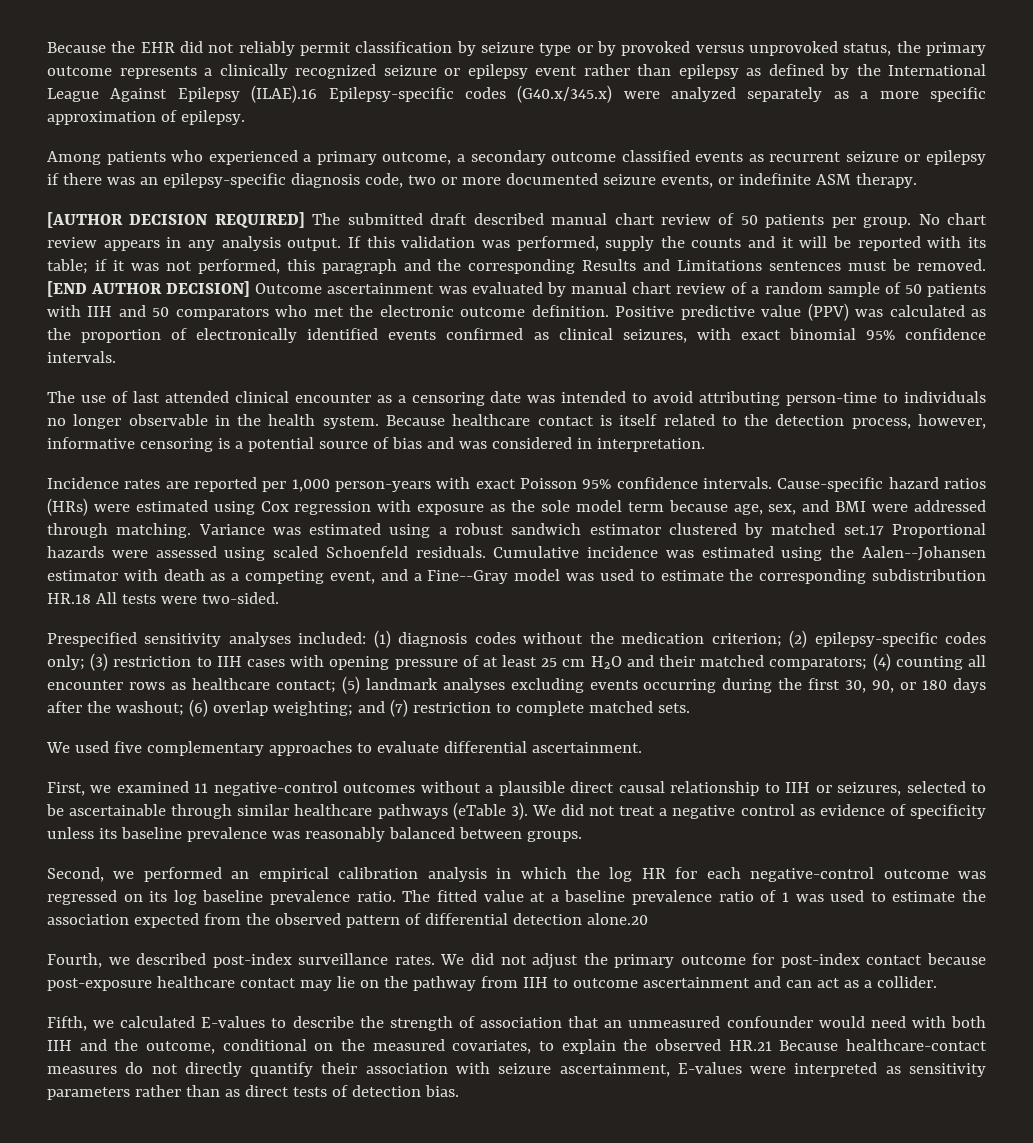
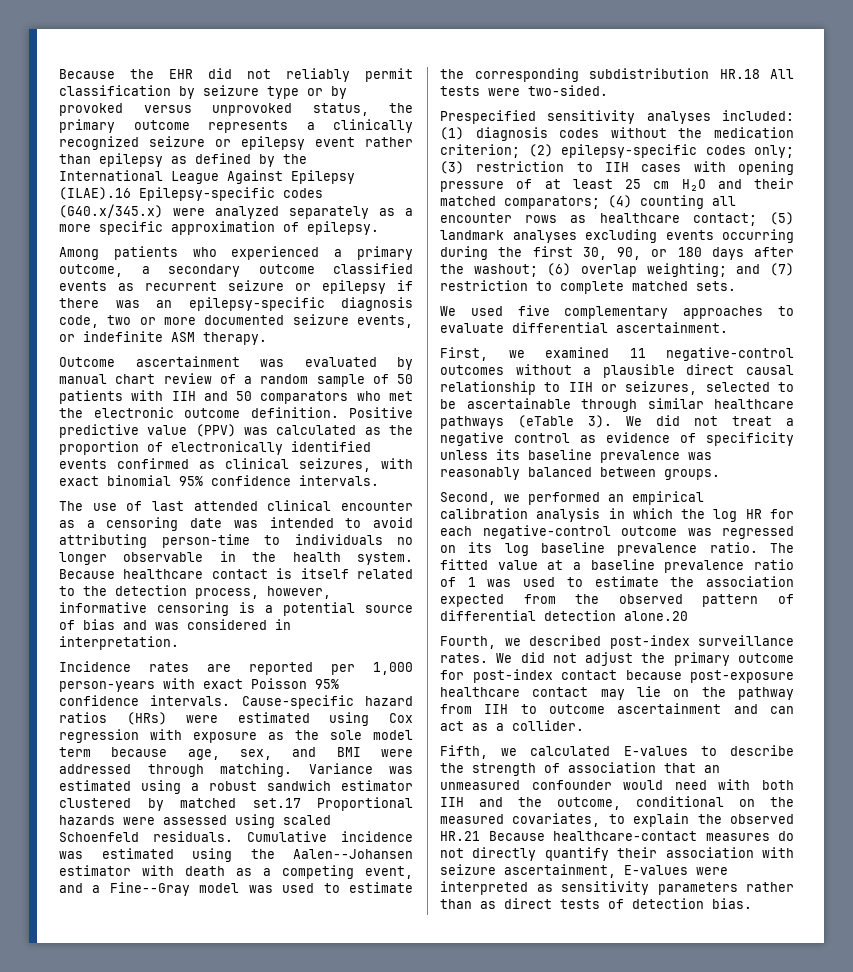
- [AUTHOR DECISION REQUIRED] The submitted draft described manual chart review of 50 patients per group. No chart review appears in any analysis output. If this validation was performed, supply the counts and it will be reported with its table; if it was not performed, this paragraph and the corresponding Results and Limitations sentences must be removed. [END AUTHOR DECISION] Outcome ascertainment was evaluated by manual chart review of a random sample of 50 patients with IIH and 50 comparators who met the electronic outcome definition.
+ Outcome ascertainment was evaluated by manual chart review of a random sample of 50 patients with IIH and 50 comparators who met the electronic outcome definition.

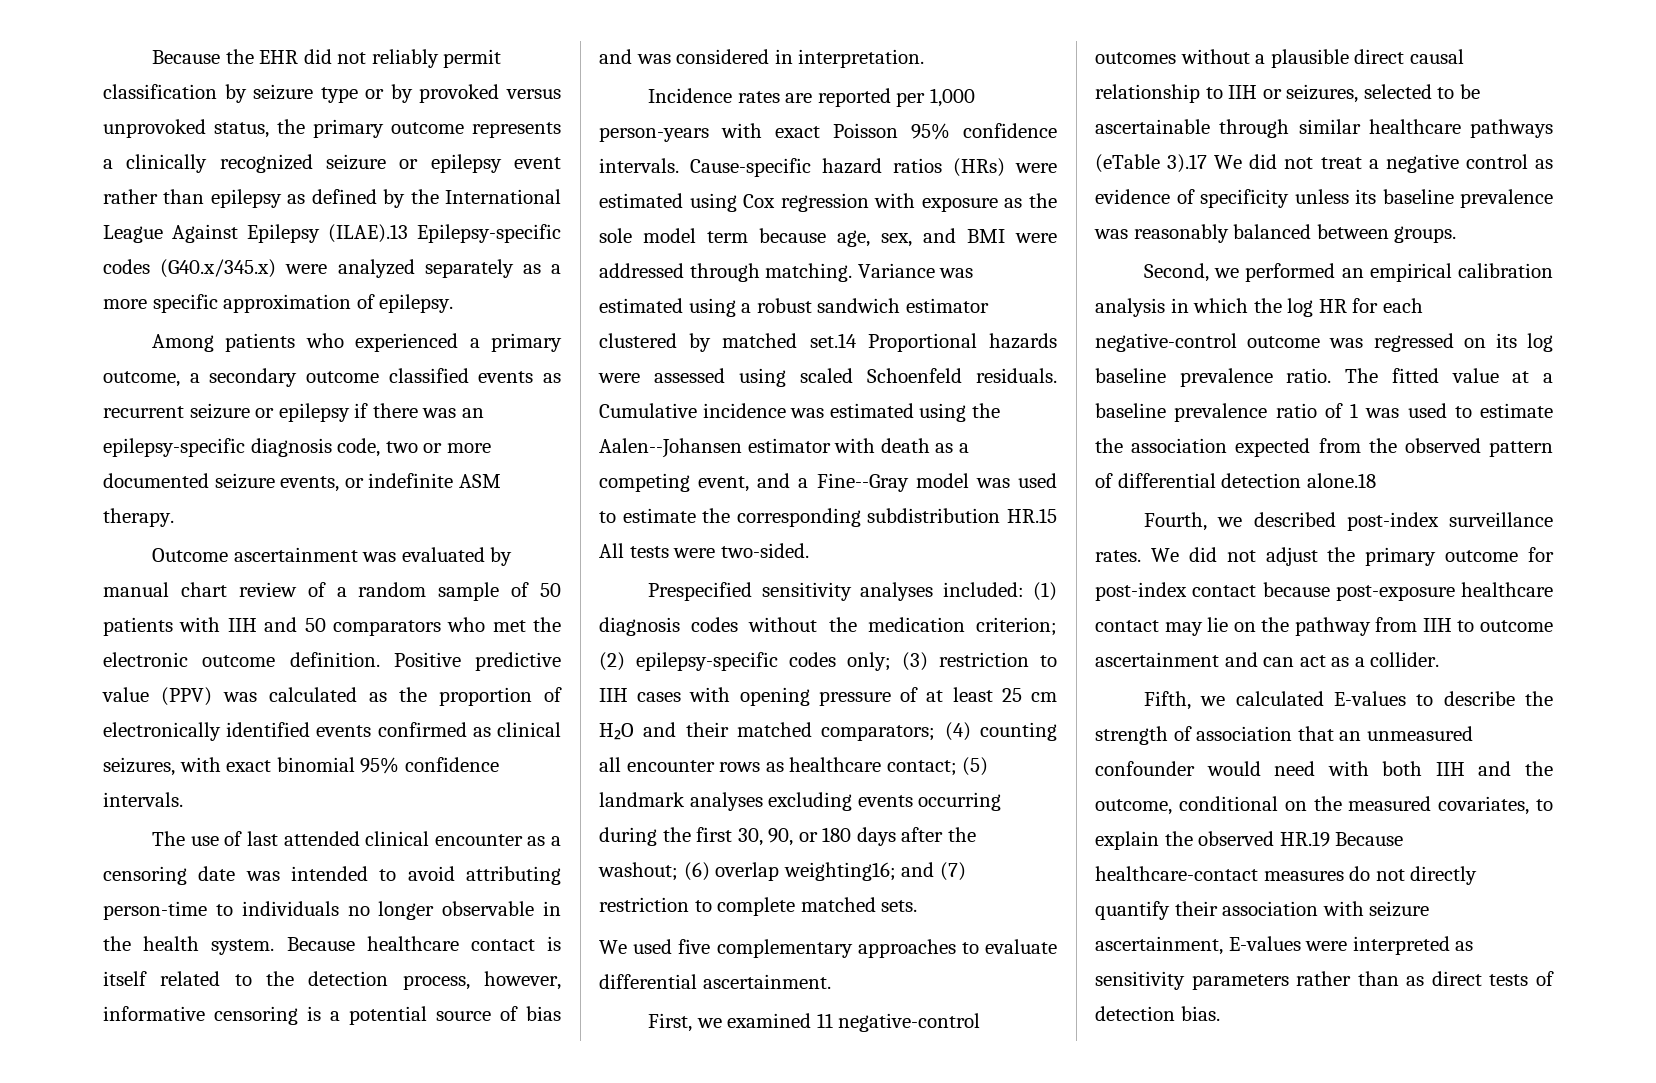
- Because the EHR did not reliably permit classification by seizure type or by provoked versus unprovoked status, the primary outcome represents a clinically recognized seizure or epilepsy event rather than epilepsy as defined by the International League Against Epilepsy (ILAE).16 Epilepsy-specific codes (G40.x/345.x) were analyzed separately as a more specific approximation of epilepsy.
+ Because the EHR did not reliably permit classification by seizure type or by provoked versus unprovoked status, the primary outcome represents a clinically recognized seizure or epilepsy event rather than epilepsy as defined by the International League Against Epilepsy (ILAE).13 Epilepsy-specific codes (G40.x/345.x) were analyzed separately as a more specific approximation of epilepsy.
- Variance was estimated using a robust sandwich estimator clustered by matched set.17 Proportional hazards were assessed using scaled Schoenfeld residuals.
+ Variance was estimated using a robust sandwich estimator clustered by matched set.14 Proportional hazards were assessed using scaled Schoenfeld residuals.
- Cumulative incidence was estimated using the Aalen--Johansen estimator with death as a competing event, and a Fine--Gray model was used to estimate the corresponding subdistribution HR.18 All tests were two-sided.
+ Cumulative incidence was estimated using the Aalen--Johansen estimator with death as a competing event, and a Fine--Gray model was used to estimate the corresponding subdistribution HR.15 All tests were two-sided.
- (6) overlap weighting;
+ (6) overlap weighting16;
- First, we examined 11 negative-control outcomes without a plausible direct causal relationship to IIH or seizures, selected to be ascertainable through similar healthcare pathways (eTable 3). We did not treat a negative control as evidence of specificity unless its baseline prevalence was reasonably balanced between groups.
+ First, we examined 11 negative-control outcomes without a plausible direct causal relationship to IIH or seizures, selected to be ascertainable through similar healthcare pathways (eTable 3).17 We did not treat a negative control as evidence of specificity unless its baseline prevalence was reasonably balanced between groups.
- The fitted value at a baseline prevalence ratio of 1 was used to estimate the association expected from the observed pattern of differential detection alone.20
+ The fitted value at a baseline prevalence ratio of 1 was used to estimate the association expected from the observed pattern of differential detection alone.18
- Fifth, we calculated E-values to describe the strength of association that an unmeasured confounder would need with both IIH and the outcome, conditional on the measured covariates, to explain the observed HR.21 Because healthcare-contact measures do not directly quantify their association with seizure ascertainment, E-values were interpreted as sensitivity parameters rather than as direct tests of detection bias.
+ Fifth, we calculated E-values to describe the strength of association that an unmeasured confounder would need with both IIH and the outcome, conditional on the measured covariates, to explain the observed HR.19 Because healthcare-contact measures do not directly quantify their association with seizure ascertainment, E-values were interpreted as sensitivity parameters rather than as direct tests of detection bias.

